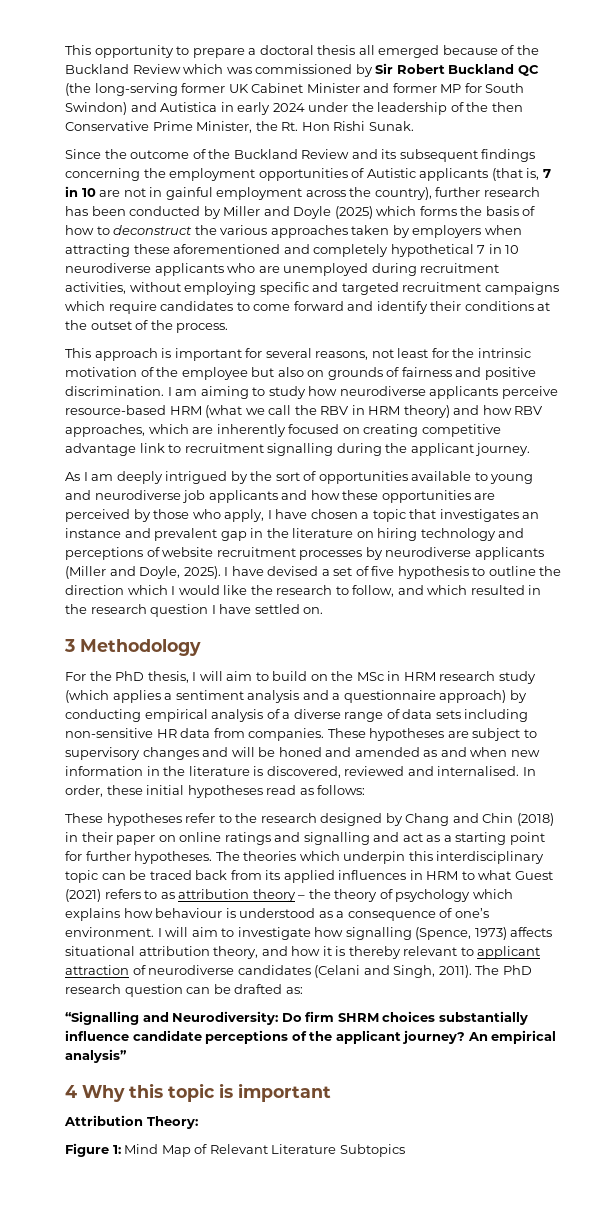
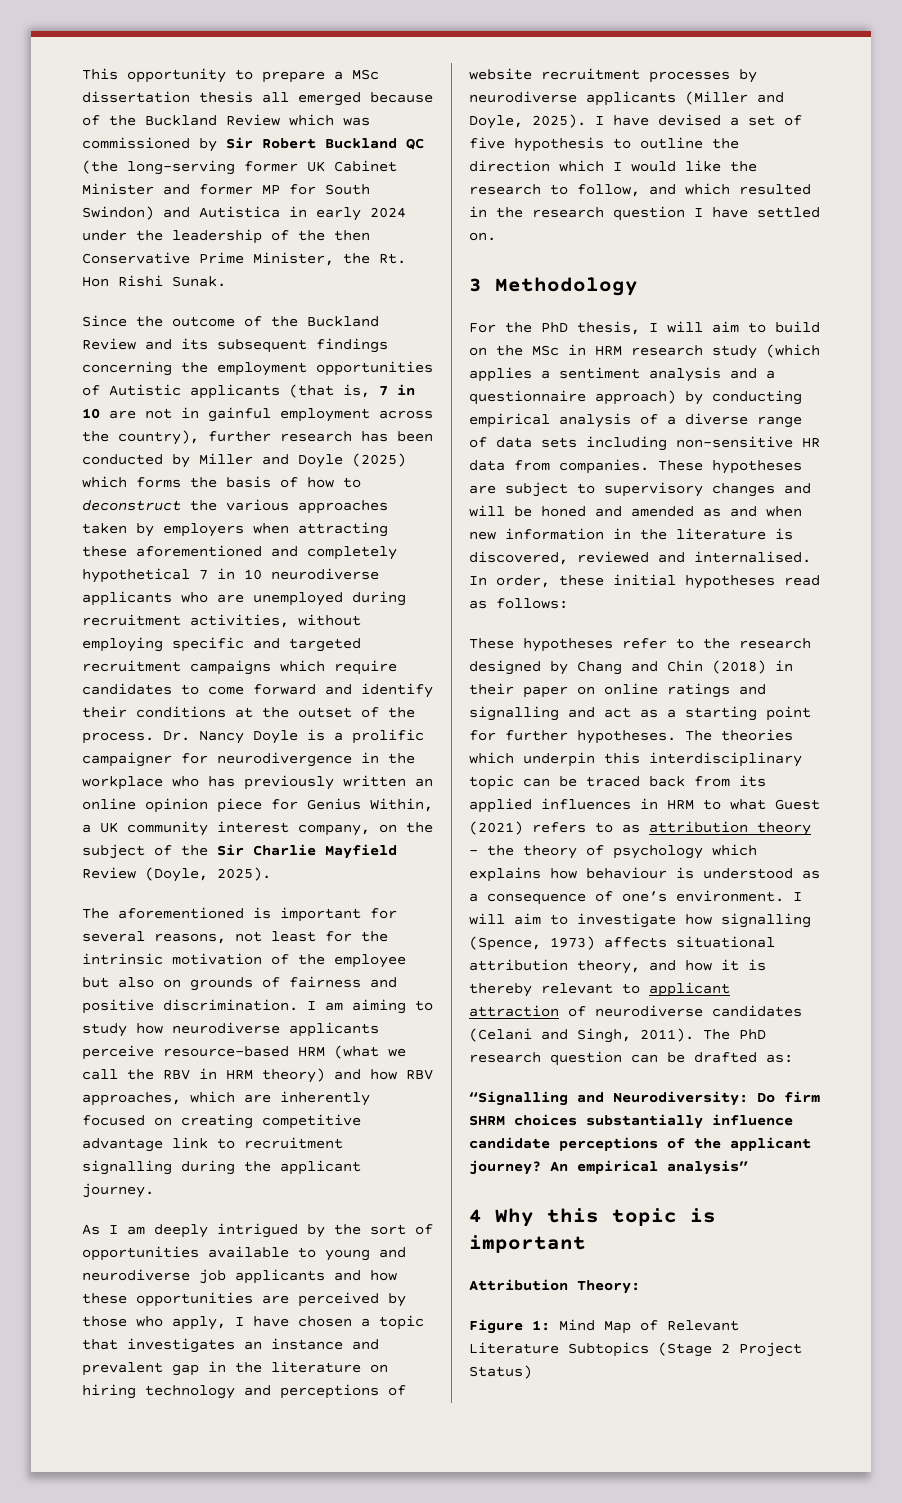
- This opportunity to prepare a doctoral thesis all emerged because of the Buckland Review which was commissioned by Sir Robert Buckland QC (the long-serving former UK Cabinet Minister and former MP for South Swindon) and Autistica in early 2024 under the leadership of the then Conservative Prime Minister, the Rt. Hon Rishi Sunak.
+ This opportunity to prepare a MSc dissertation thesis all emerged because of the Buckland Review which was commissioned by Sir Robert Buckland QC (the long-serving former UK Cabinet Minister and former MP for South Swindon) and Autistica in early 2024 under the leadership of the then Conservative Prime Minister, the Rt. Hon Rishi Sunak.
- Since the outcome of the Buckland Review and its subsequent findings concerning the employment opportunities of Autistic applicants (that is, 7 in 10 are not in gainful employment across the country), further research has been conducted by Miller and Doyle (2025) which forms the basis of how to deconstruct the various approaches taken by employers when attracting these aforementioned and completely hypothetical 7 in 10 neurodiverse applicants who are unemployed during recruitment activities, without employing specific and targeted recruitment campaigns which require candidates to come forward and identify their conditions at the outset of the process.
- This approach is important for several reasons, not least for the intrinsic motivation of the employee but also on grounds of fairness and positive discrimination.
+ Since the outcome of the Buckland Review and its subsequent findings concerning the employment opportunities of Autistic applicants (that is, 7 in 10 are not in gainful employment across the country), further research has been conducted by Miller and Doyle (2025) which forms the basis of how to deconstruct the various approaches taken by employers when attracting these aforementioned and completely hypothetical 7 in 10 neurodiverse applicants who are unemployed during recruitment activities, without employing specific and targeted recruitment campaigns which require candidates to come forward and identify their conditions at the outset of the process. Dr. Nancy Doyle is a prolific campaigner for neurodivergence in the workplace who has previously written an online opinion piece for Genius Within, a UK community interest company, on the subject of the Sir Charlie Mayfield Review (Doyle, 2025).
+ The aforementioned is important for several reasons, not least for the intrinsic motivation of the employee but also on grounds of fairness and positive discrimination.
- Figure 1: Mind Map of Relevant Literature Subtopics
+ Figure 1: Mind Map of Relevant Literature Subtopics (Stage 2 Project Status)

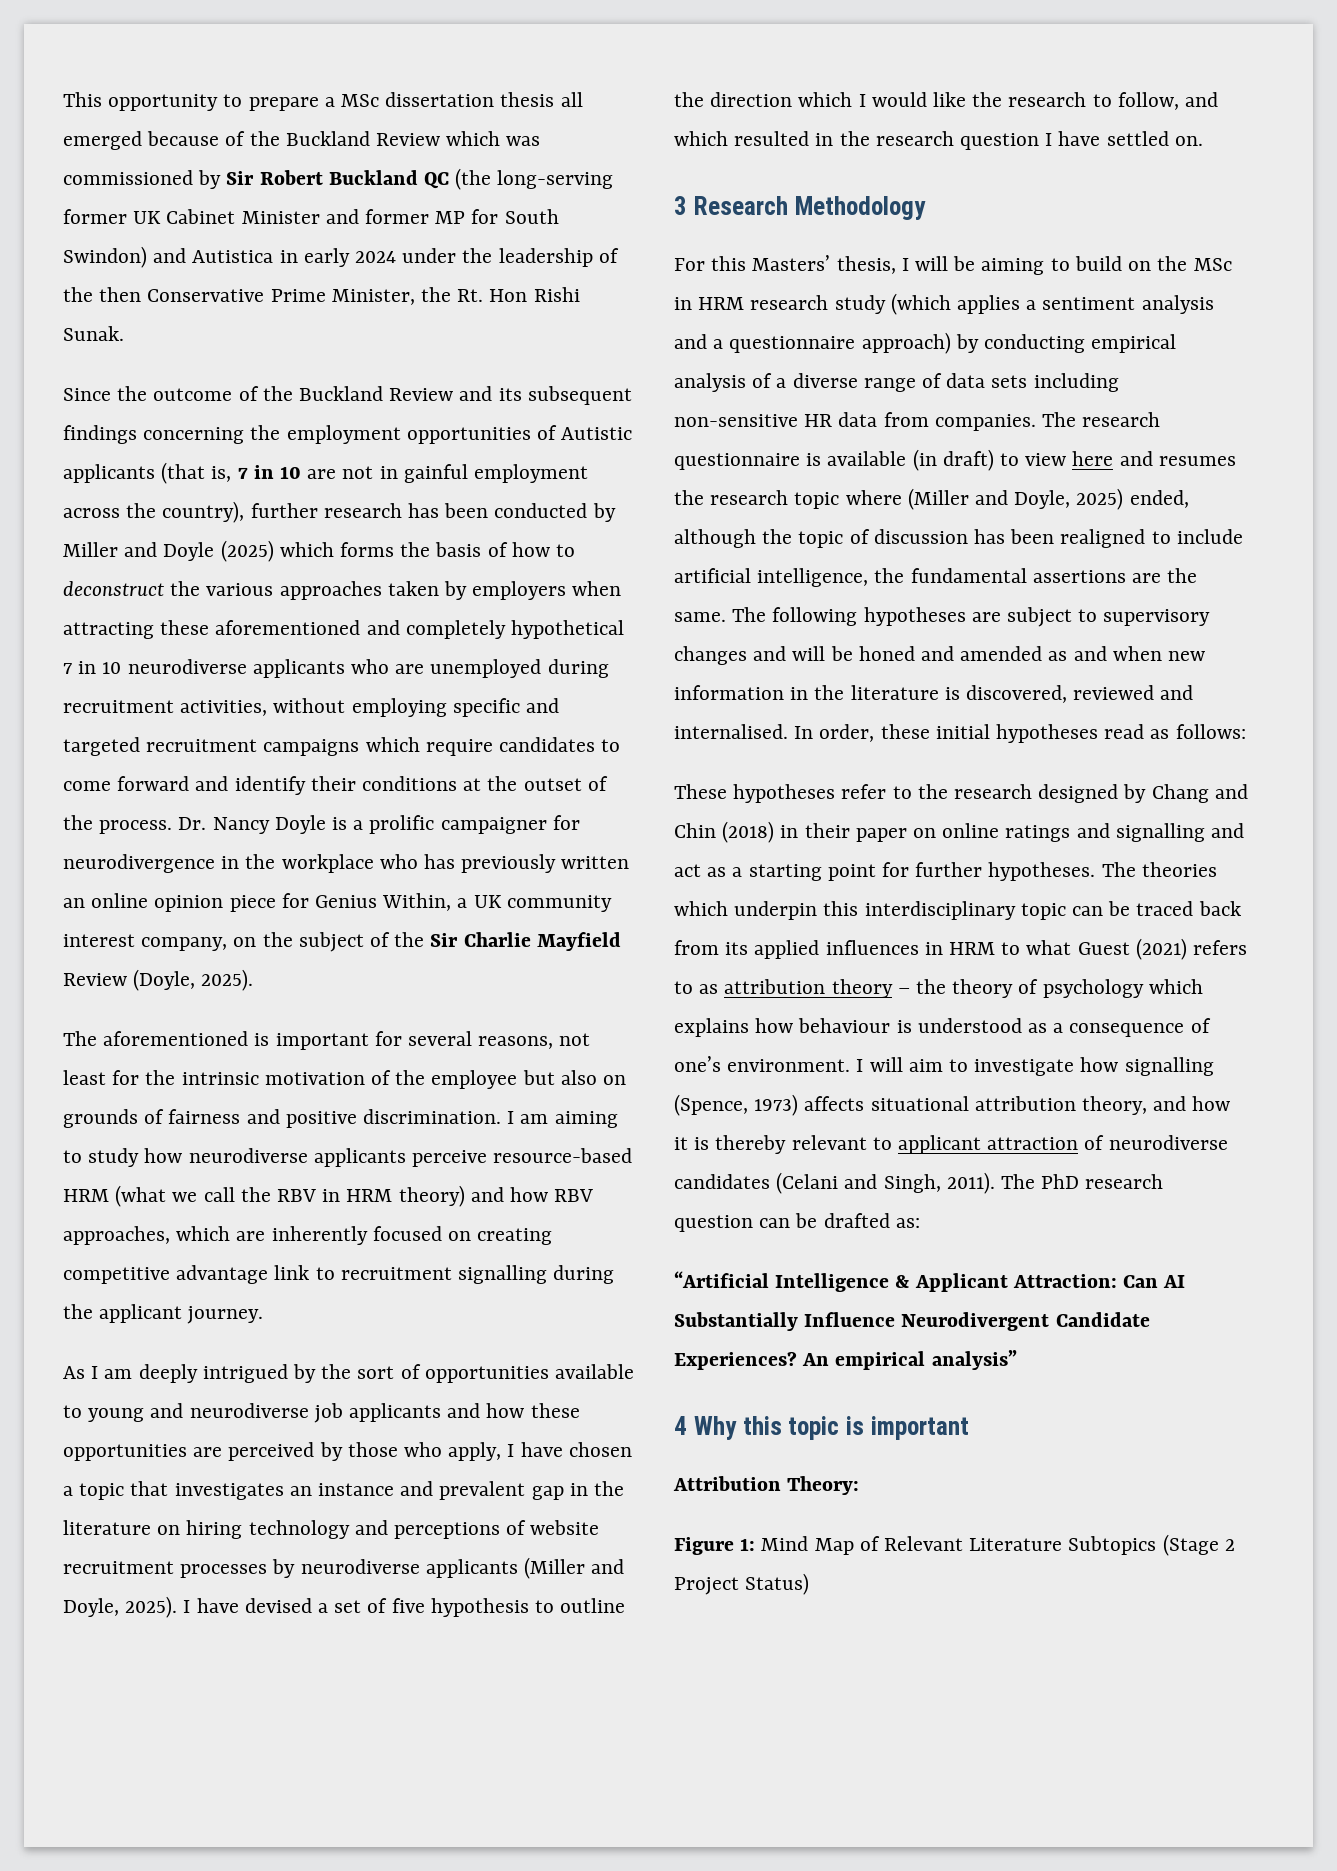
- 3 Methodology
+ 3 Research Methodology
- For the PhD thesis, I will aim to build on the MSc in HRM research study (which applies a sentiment analysis and a questionnaire approach) by conducting empirical analysis of a diverse range of data sets including non-sensitive HR data from companies.
+ For this Masters’ thesis, I will be aiming to build on the MSc in HRM research study (which applies a sentiment analysis and a questionnaire approach) by conducting empirical analysis of a diverse range of data sets including non-sensitive HR data from companies.
- These hypotheses are subject to supervisory changes and will be honed and amended as and when new information in the literature is discovered, reviewed and internalised.
+ The research questionnaire is available (in draft) to view here and resumes the research topic where (Miller and Doyle, 2025) ended, although the topic of discussion has been realigned to include artificial intelligence, the fundamental assertions are the same. The following hypotheses are subject to supervisory changes and will be honed and amended as and when new information in the literature is discovered, reviewed and internalised.
- “Signalling and Neurodiversity: Do firm SHRM choices substantially influence candidate perceptions of the applicant journey?
+ “Artificial Intelligence & Applicant Attraction: Can AI Substantially Influence Neurodivergent Candidate Experiences?

